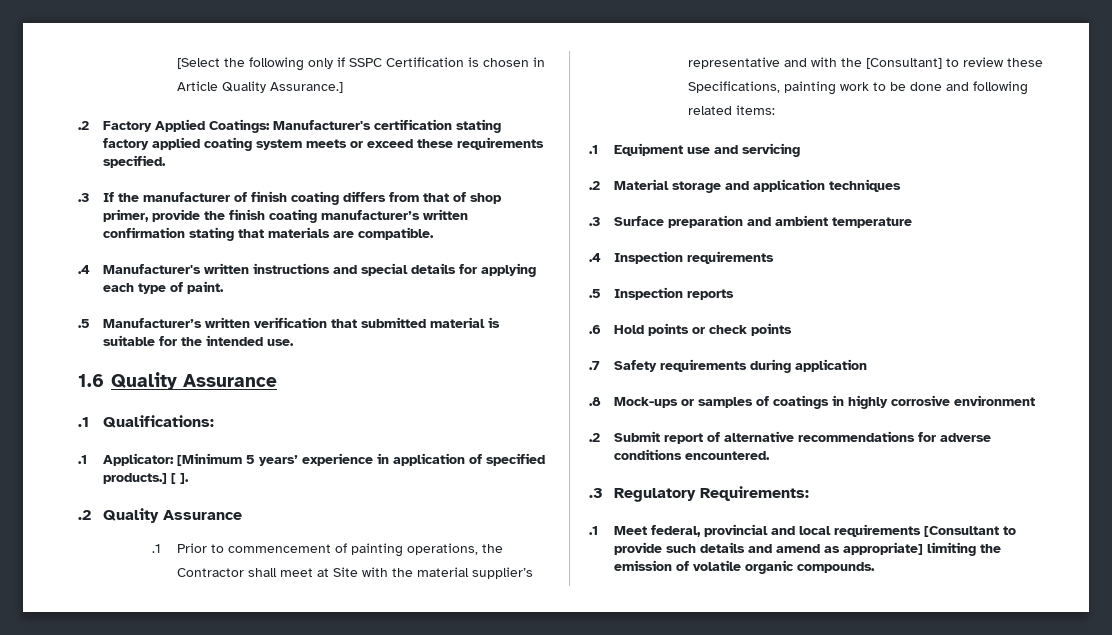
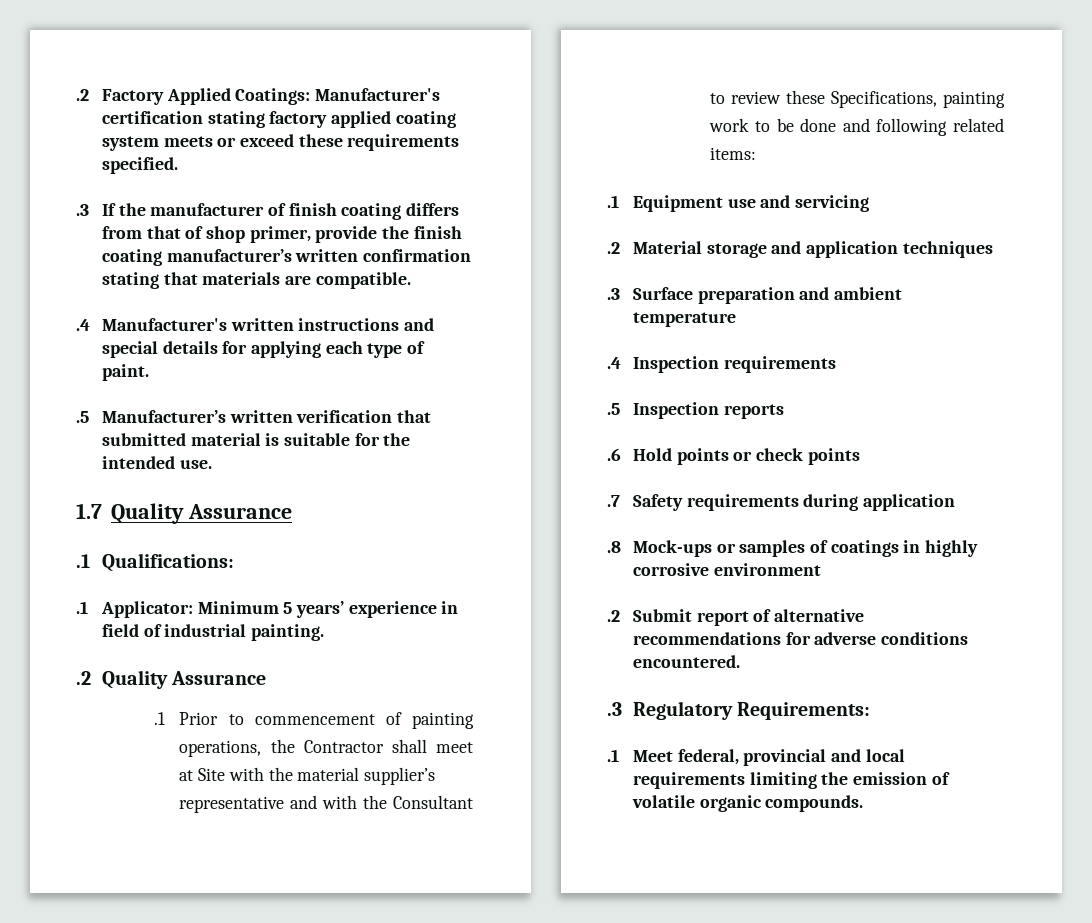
- [Select the following only if SSPC Certification is chosen in Article Quality Assurance.]
- 1.6 Quality Assurance
+ 1.7 Quality Assurance
- .1 Applicator: [Minimum 5 years’ experience in application of specified products.] [ ].
+ .1 Applicator: Minimum 5 years’ experience in field of industrial painting.
- .1 Prior to commencement of painting operations, the Contractor shall meet at Site with the material supplier’s representative and with the [Consultant] to review these Specifications, painting work to be done and following related items:
+ .1 Prior to commencement of painting operations, the Contractor shall meet at Site with the material supplier’s representative and with the Consultant to review these Specifications, painting work to be done and following related items:
- .1 Meet federal, provincial and local requirements [Consultant to provide such details and amend as appropriate] limiting the emission of volatile organic compounds.
+ .1 Meet federal, provincial and local requirements limiting the emission of volatile organic compounds.

